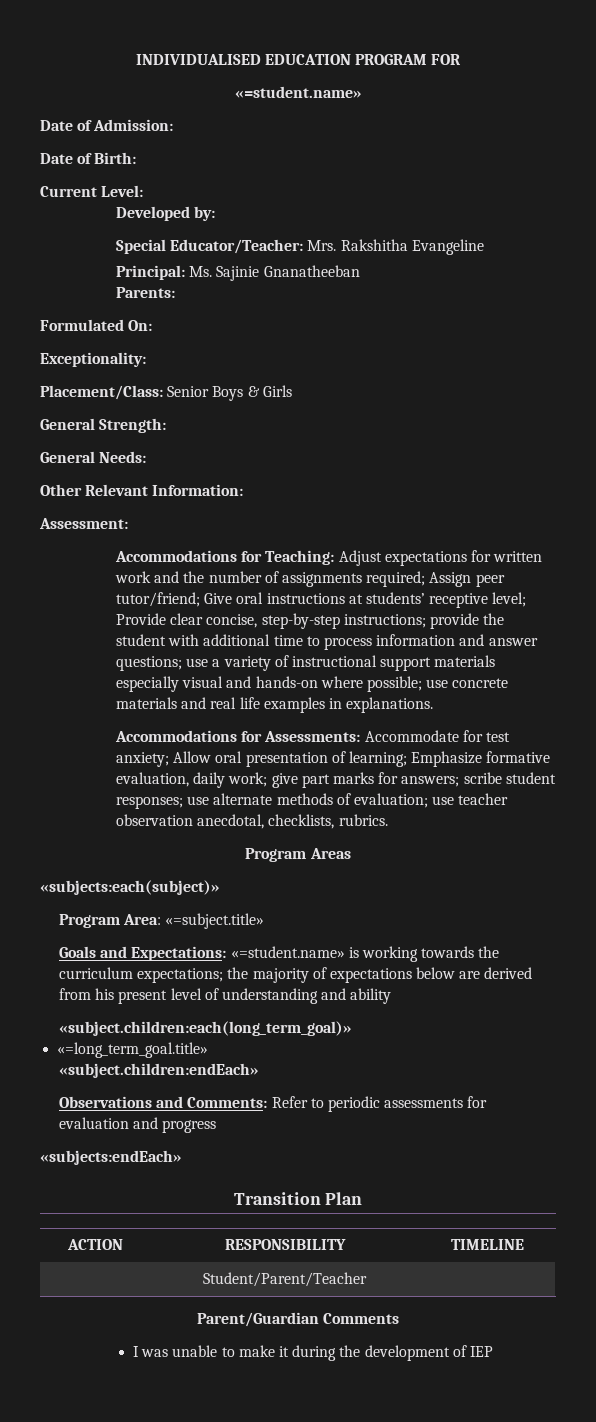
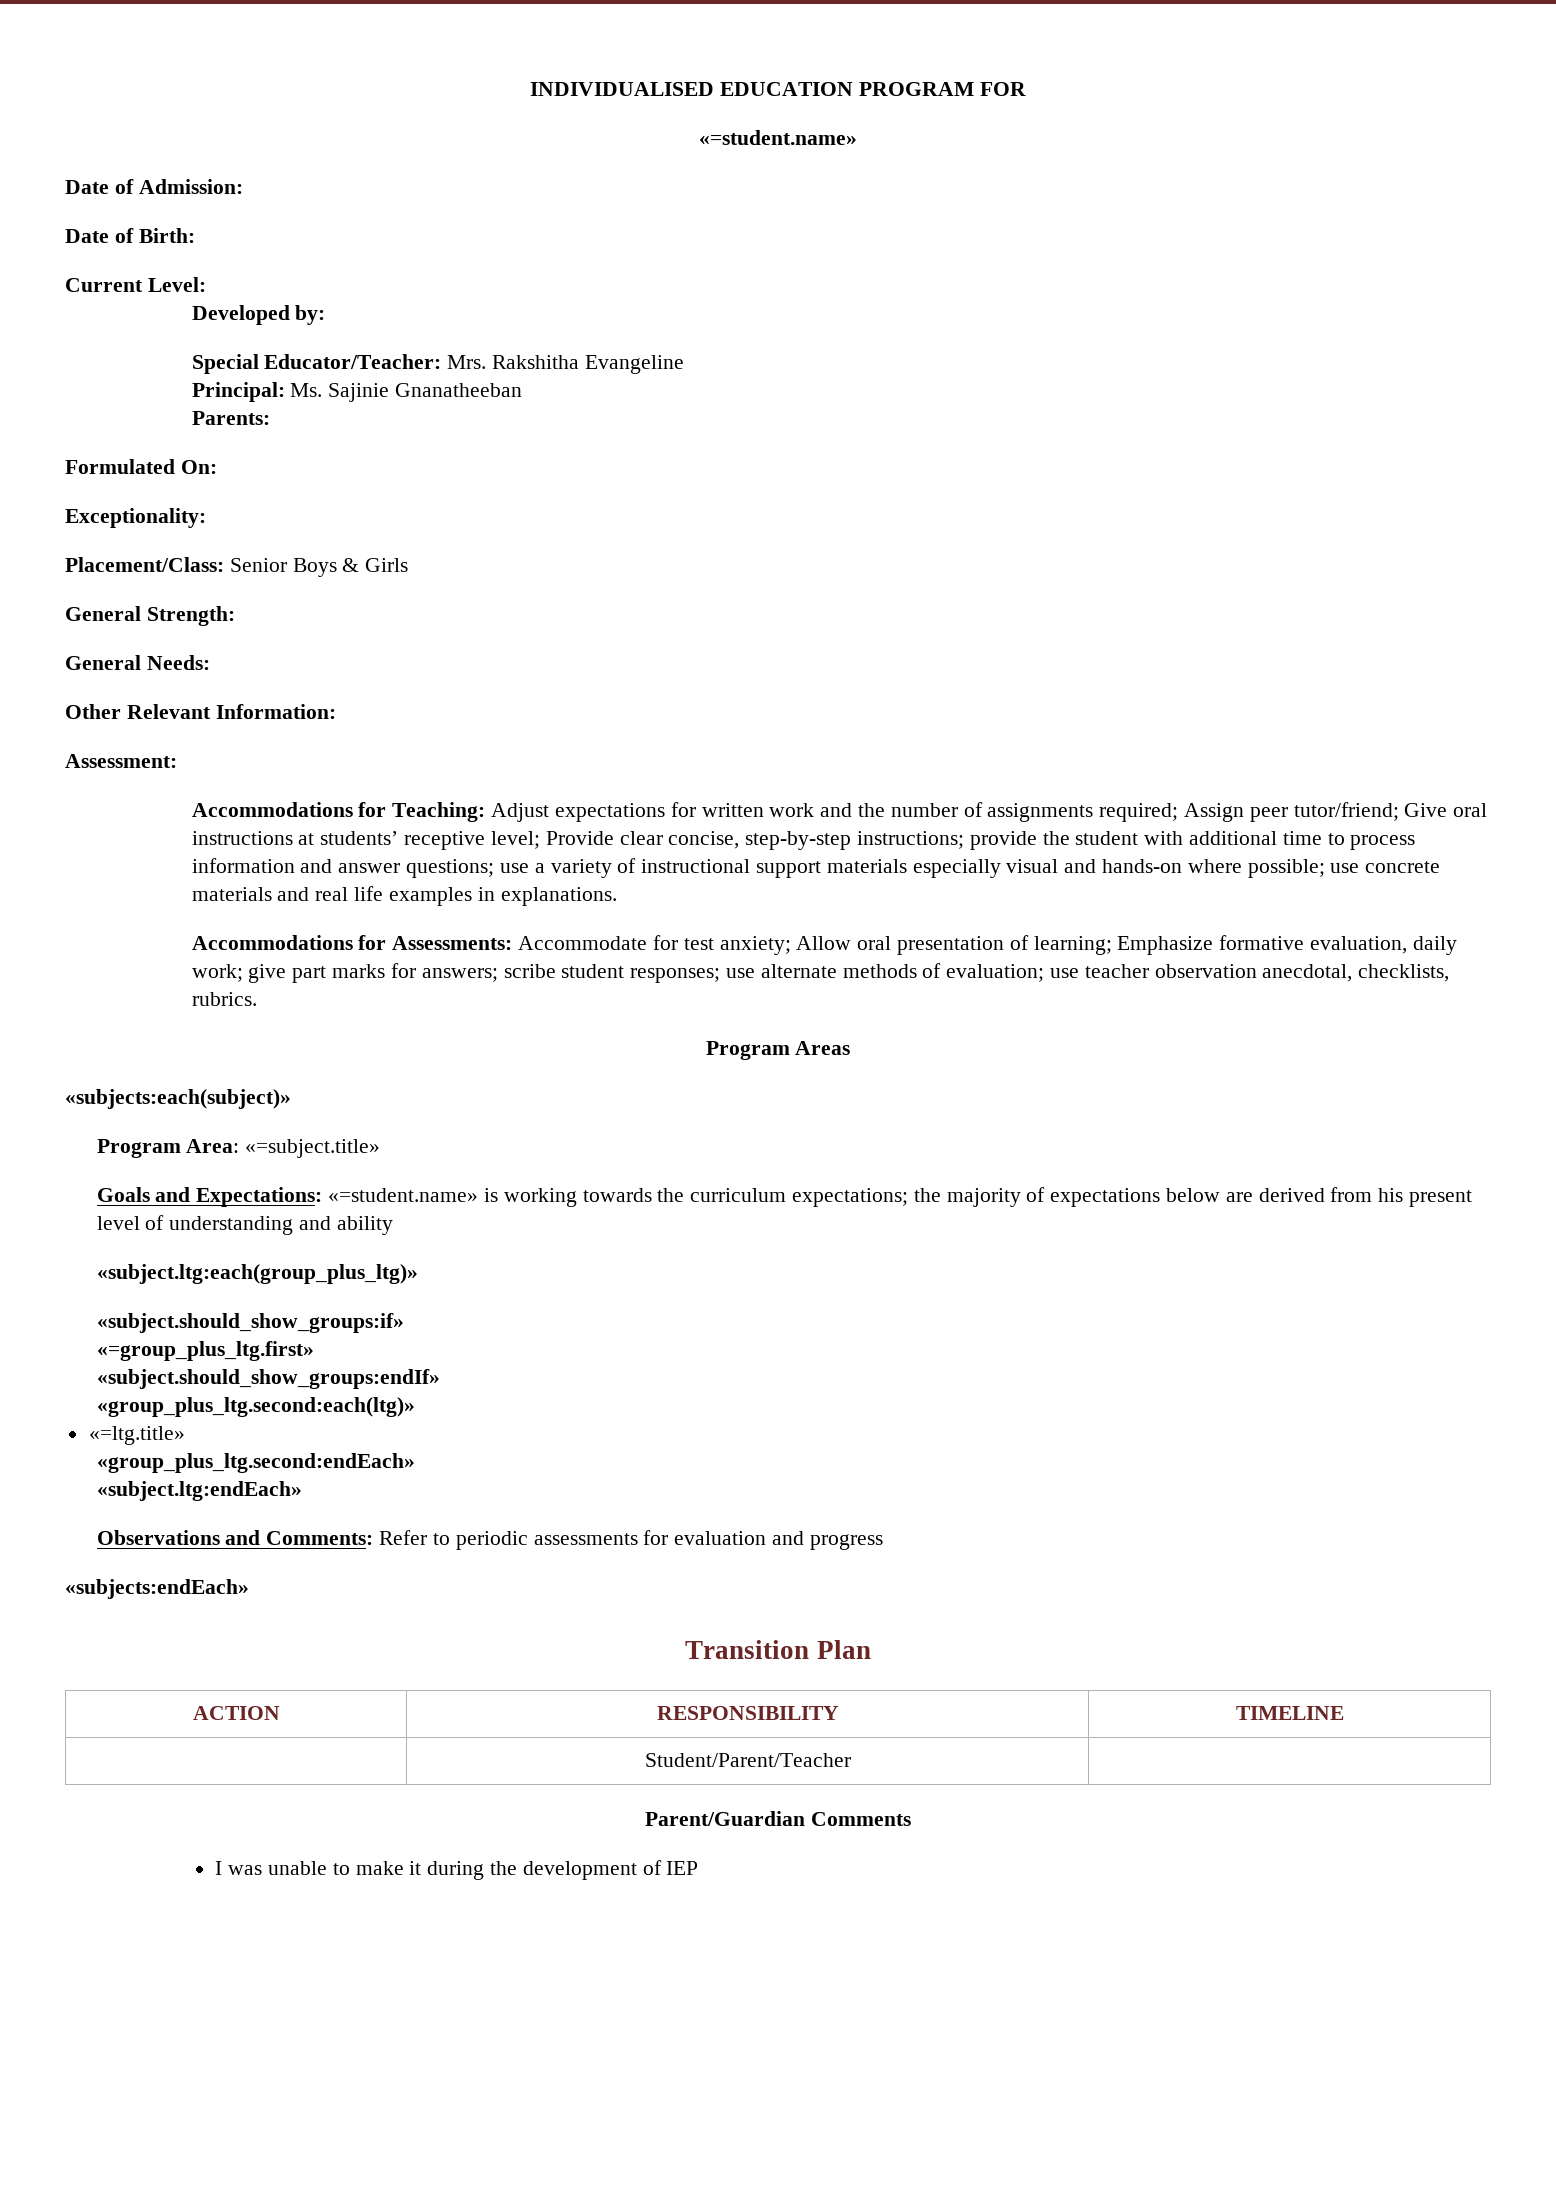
- «subject.children:each(long_term_goal)»
- «=long_term_goal.title»
- «subject.children:endEach»
+ «subject.ltg:each(group_plus_ltg)»
+ «subject.should_show_groups:if»
+ «=group_plus_ltg.first»
+ «subject.should_show_groups:endIf»
+ «group_plus_ltg.second:each(ltg)»
+ «=ltg.title»
+ «group_plus_ltg.second:endEach»
+ «subject.ltg:endEach»

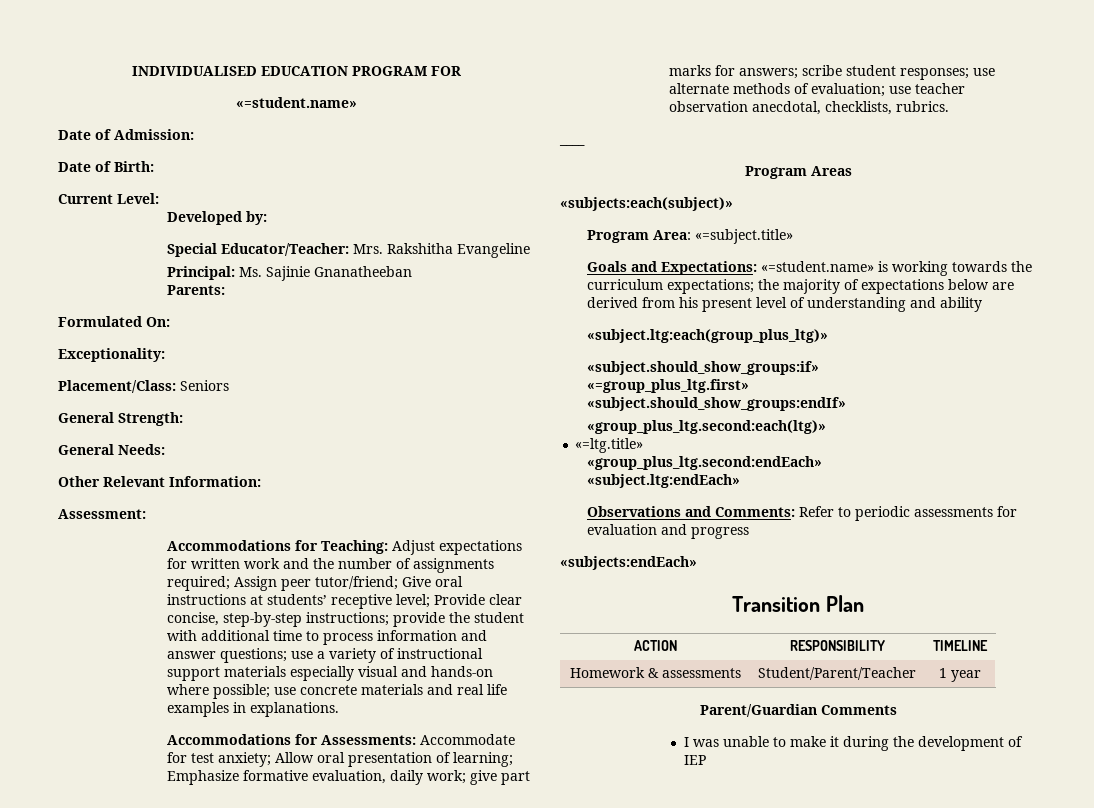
- Placement/Class: Senior Boys & Girls
+ Placement/Class: Seniors
+ ____
- | Student/Parent/Teacher |
+ Homework & assessments | Student/Parent/Teacher | 1 year

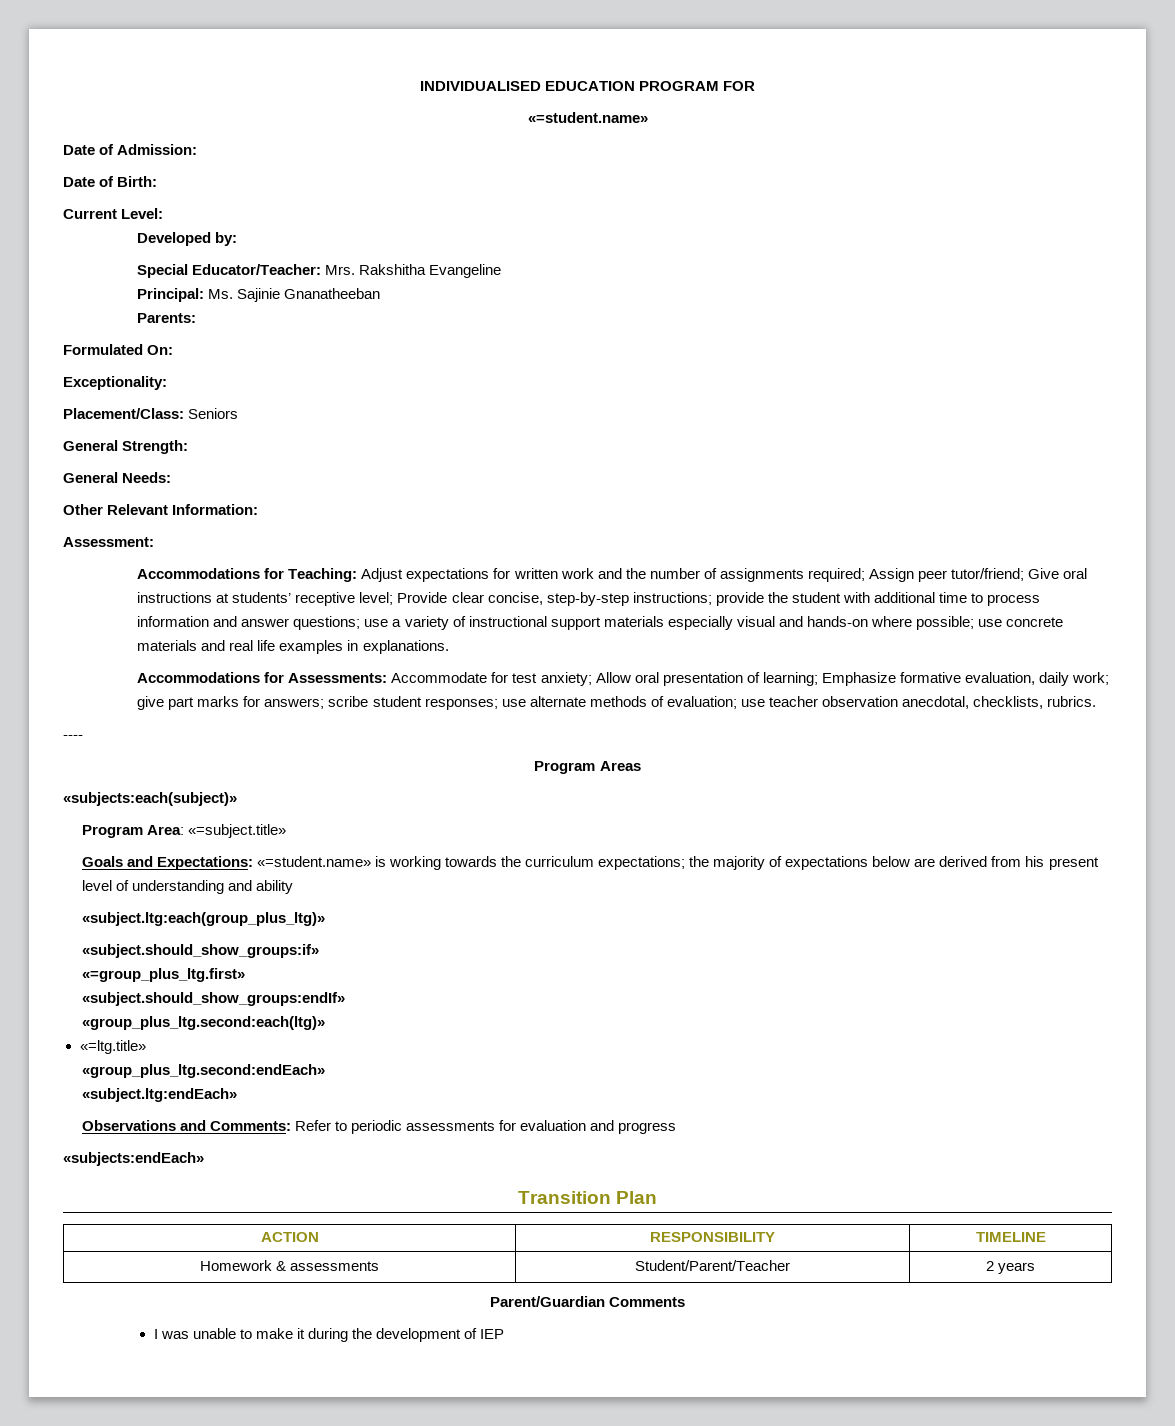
- ____
+ ----
- Homework & assessments | Student/Parent/Teacher | 1 year
+ Homework & assessments | Student/Parent/Teacher | 2 years

